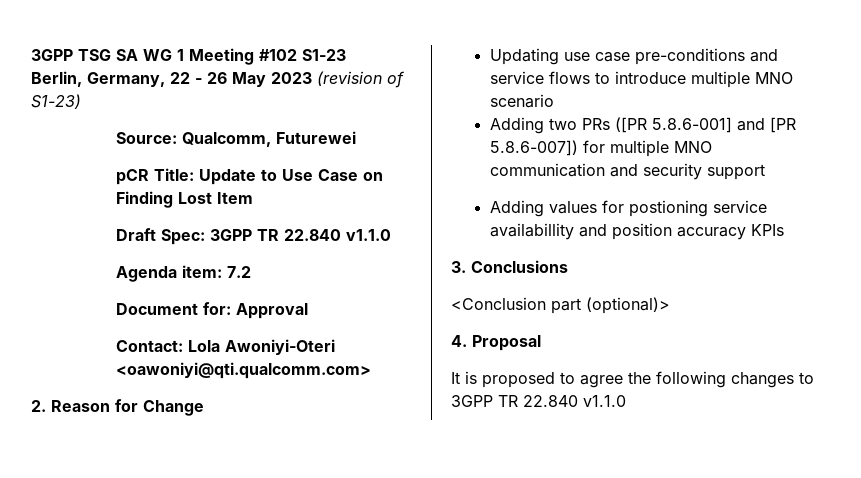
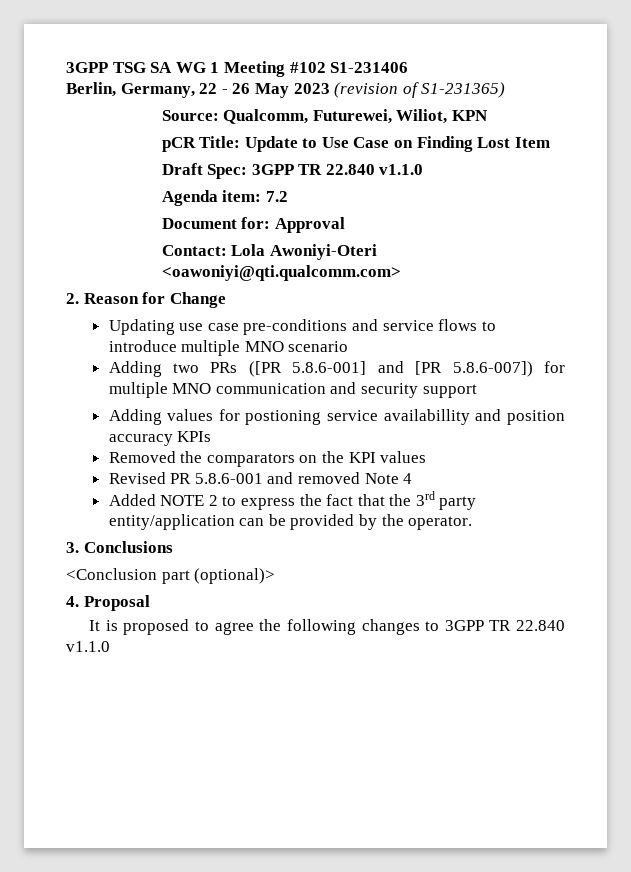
- 3GPP TSG SA WG 1 Meeting #102 S1-23
+ 3GPP TSG SA WG 1 Meeting #102 S1-231406
- Berlin, Germany, 22 - 26 May 2023 (revision of S1-23)
+ Berlin, Germany, 22 - 26 May 2023 (revision of S1-231365)
- Source: Qualcomm, Futurewei
+ Source: Qualcomm, Futurewei, Wiliot, KPN
+ Removed the comparators on the KPI values
+ Revised PR 5.8.6-001 and removed Note 4
+ Added NOTE 2 to express the fact that the 3rd party entity/application can be provided by the operator.

